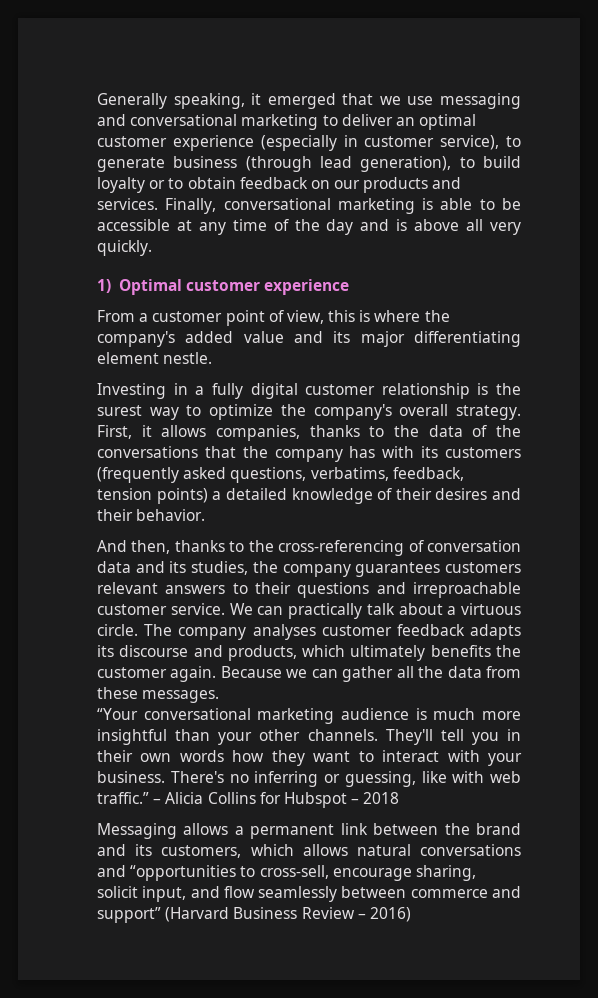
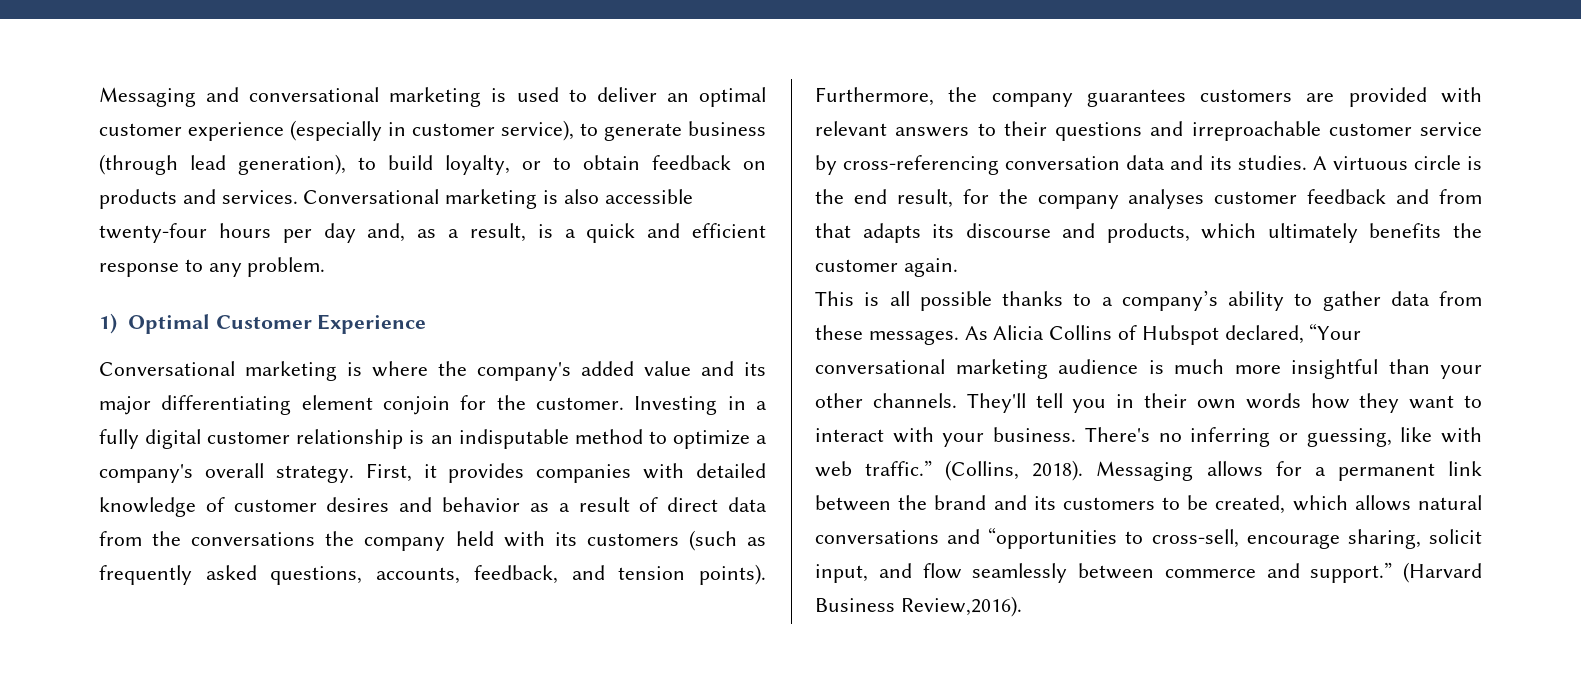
- Generally speaking, it emerged that we use messaging and conversational marketing to deliver an optimal customer experience (especially in customer service), to generate business (through lead generation), to build loyalty or to obtain feedback on our products and services.
+ Messaging and conversational marketing is used to deliver an optimal customer experience (especially in customer service), to generate business (through lead generation), to build loyalty, or to obtain feedback on products and services.
- Finally, conversational marketing is able to be accessible at any time of the day and is above all very quickly.
- 1) Optimal customer experience
- From a customer point of view, this is where the company's added value and its major differentiating element nestle.
- Investing in a fully digital customer relationship is the surest way to optimize the company's overall strategy.
+ Conversational marketing is also accessible twenty-four hours per day and, as a result, is a quick and efficient response to any problem.
+ 1) Optimal Customer Experience
+ Conversational marketing is where the company's added value and its major differentiating element conjoin for the customer. Investing in a fully digital customer relationship is an indisputable method to optimize a company's overall strategy.
- First, it allows companies, thanks to the data of the conversations that the company has with its customers (frequently asked questions, verbatims, feedback, tension points) a detailed knowledge of their desires and their behavior.
- And then, thanks to the cross-referencing of conversation data and its studies, the company guarantees customers relevant answers to their questions and irreproachable customer service. We can practically talk about a virtuous circle. The company analyses customer feedback adapts its discourse and products, which ultimately benefits the customer again. Because we can gather all the data from these messages.
- “Your conversational marketing audience is much more insightful than your other channels.
+ First, it provides companies with detailed knowledge of customer desires and behavior as a result of direct data from the conversations the company held with its customers (such as frequently asked questions, accounts, feedback, and tension points). Furthermore, the company guarantees customers are provided with relevant answers to their questions and irreproachable customer service by cross-referencing conversation data and its studies. A virtuous circle is the end result, for the company analyses customer feedback and from that adapts its discourse and products, which ultimately benefits the customer again.
+ This is all possible thanks to a company’s ability to gather data from these messages. As Alicia Collins of Hubspot declared, “Your conversational marketing audience is much more insightful than your other channels.
- – Alicia Collins for Hubspot – 2018
- Messaging allows a permanent link between the brand and its customers, which allows natural conversations and “opportunities to cross-sell, encourage sharing, solicit input, and flow seamlessly between commerce and support” (Harvard Business Review – 2016)
+ (Collins, 2018). Messaging allows for a permanent link between the brand and its customers to be created, which allows natural conversations and “opportunities to cross-sell, encourage sharing, solicit input, and flow seamlessly between commerce and support.” (Harvard Business Review,2016).

